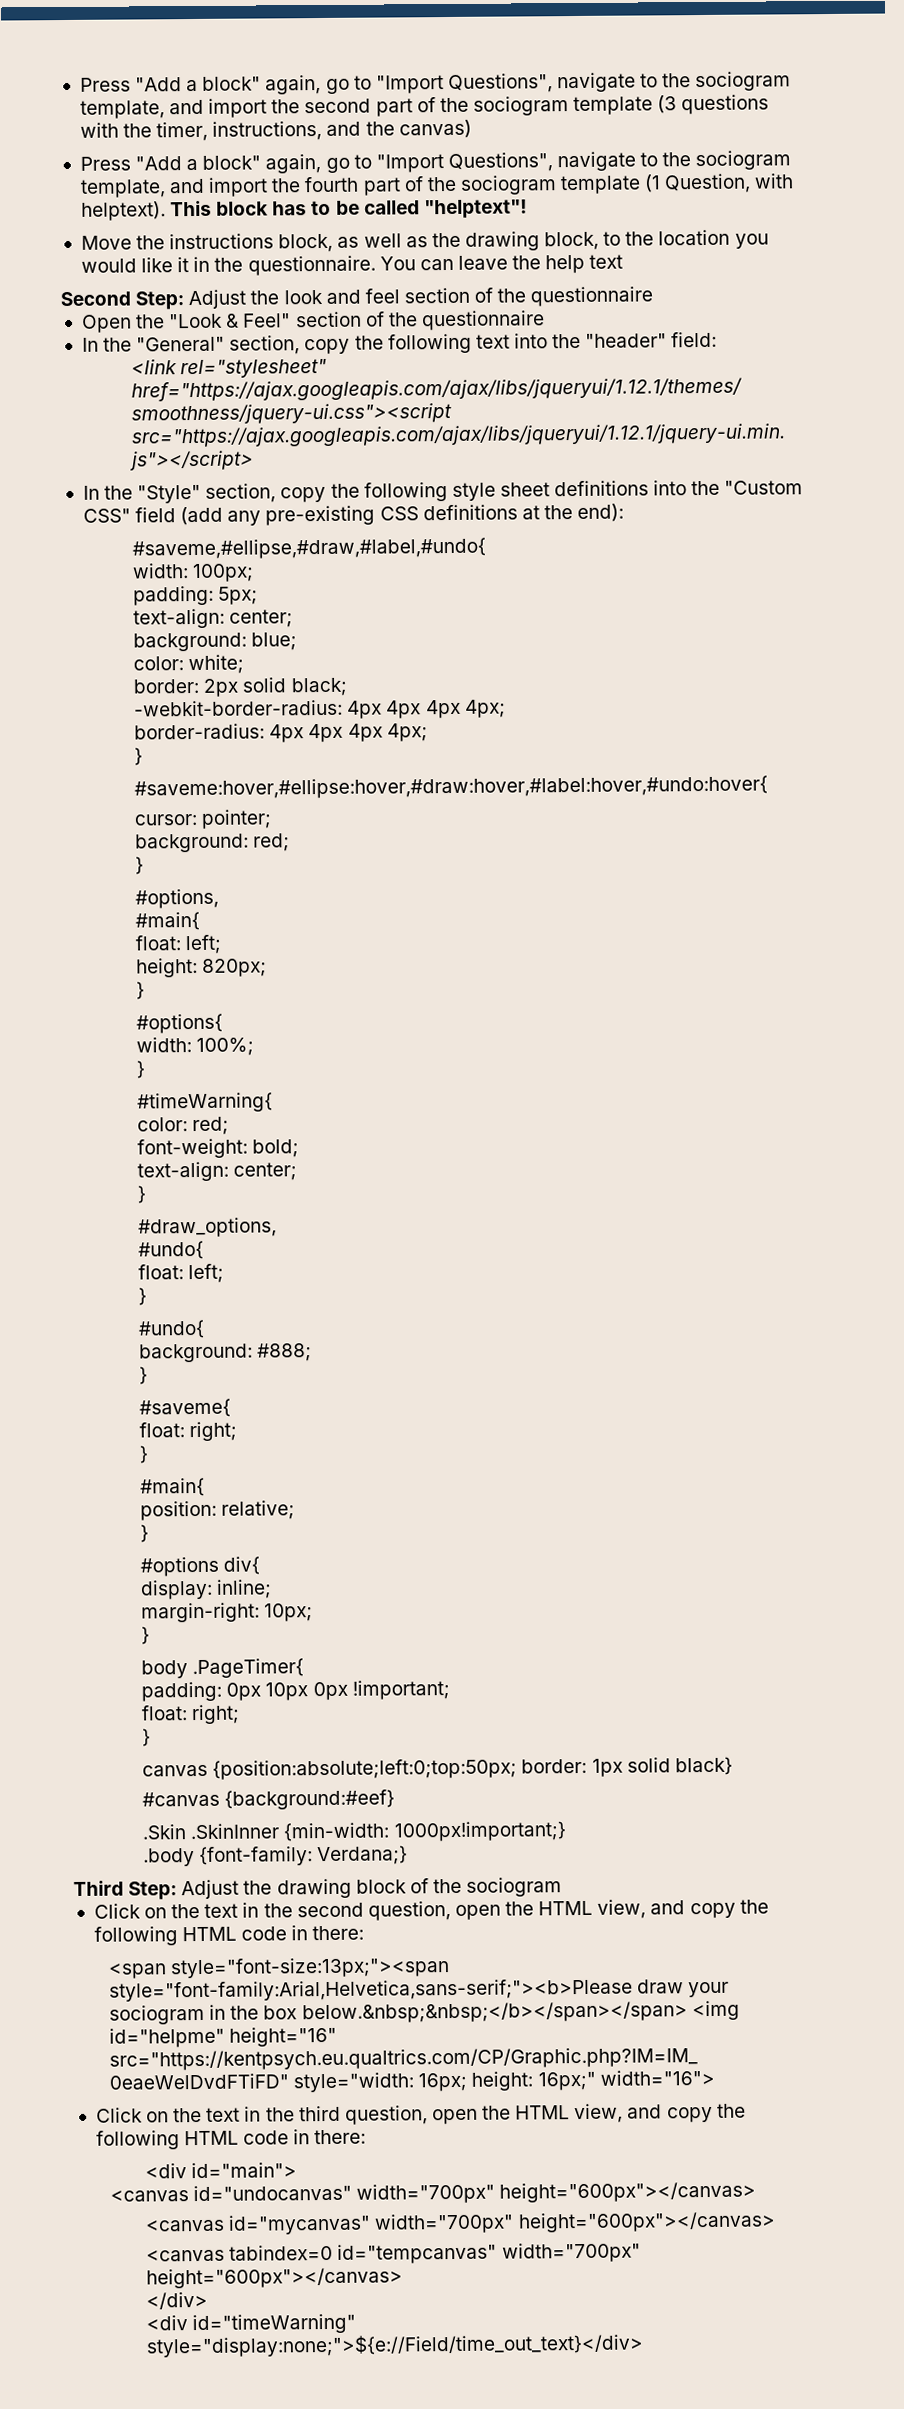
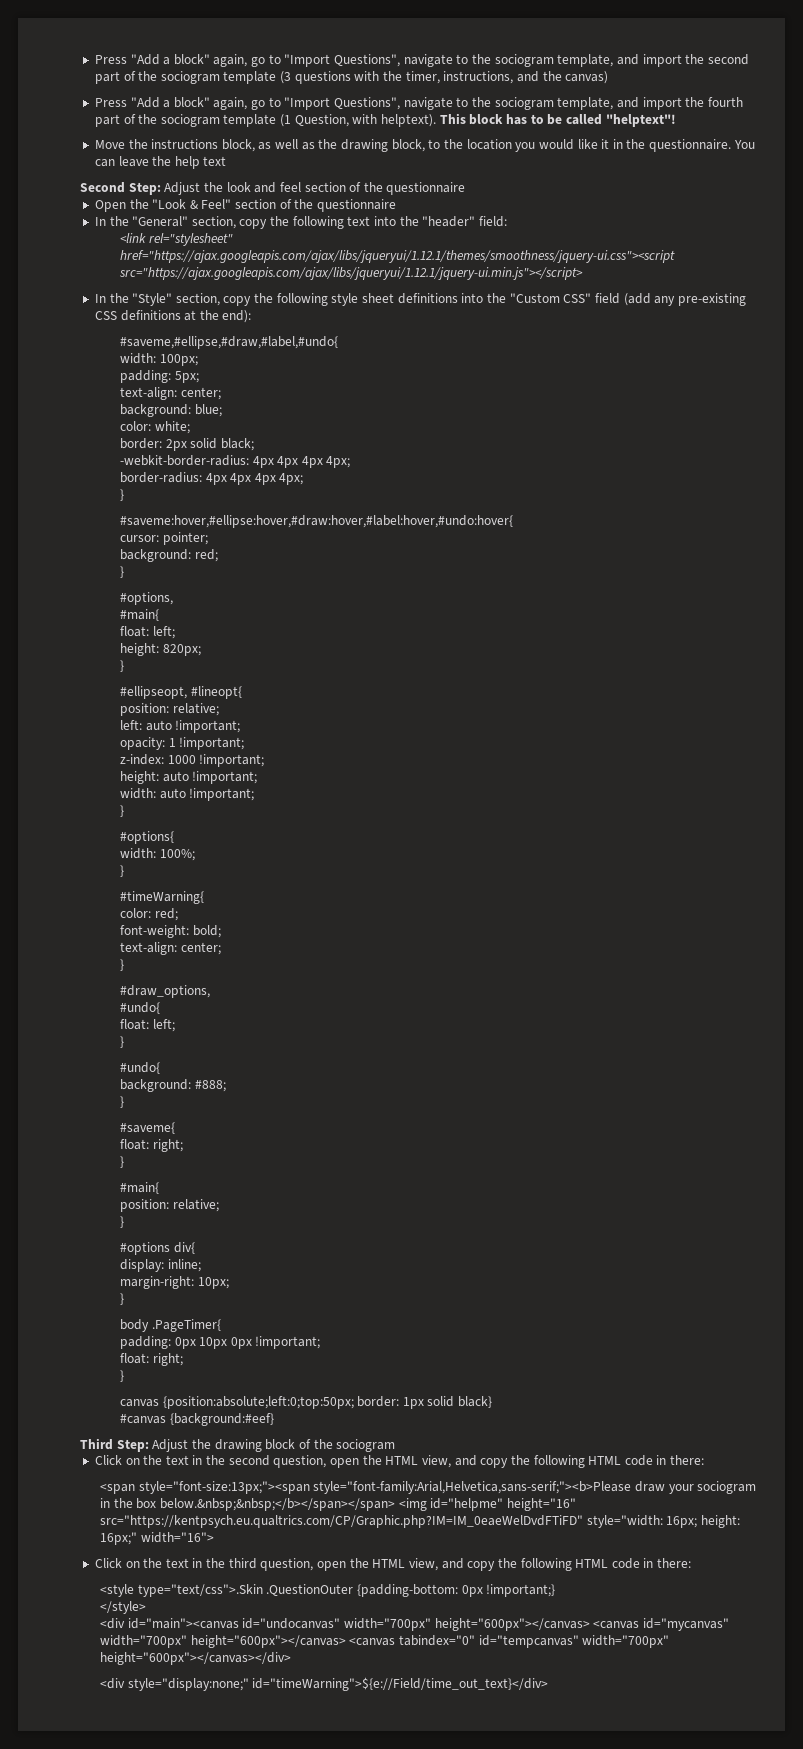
+ #ellipseopt, #lineopt{
+ position: relative;
+ left: auto !important;
+ opacity: 1 !important;
+ z-index: 1000 !important;
+ height: auto !important;
+ width: auto !important;
+ }
- .Skin .SkinInner {min-width: 1000px!important;}
- .body {font-family: Verdana;}
- <div id="main">
- <canvas id="undocanvas" width="700px" height="600px"></canvas>
- <canvas id="mycanvas" width="700px" height="600px"></canvas>
- <canvas tabindex=0 id="tempcanvas" width="700px" height="600px"></canvas>
- </div>
- <div id="timeWarning" style="display:none;">${e://Field/time_out_text}</div>
+ <style type="text/css">.Skin .QuestionOuter {padding-bottom: 0px !important;}
+ </style>
+ <div id="main"><canvas id="undocanvas" width="700px" height="600px"></canvas> <canvas id="mycanvas" width="700px" height="600px"></canvas> <canvas tabindex="0" id="tempcanvas" width="700px" height="600px"></canvas></div>
+ <div style="display:none;" id="timeWarning">${e://Field/time_out_text}</div>

